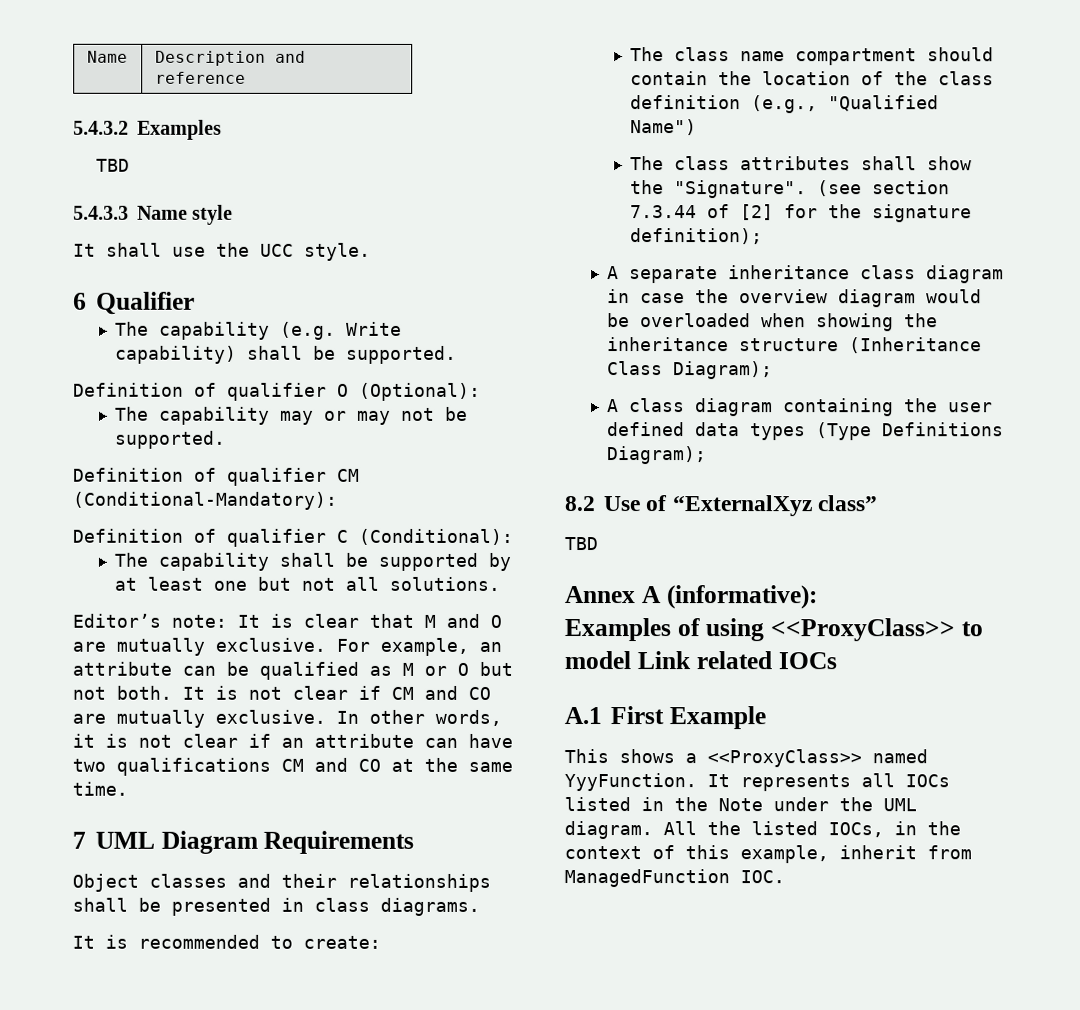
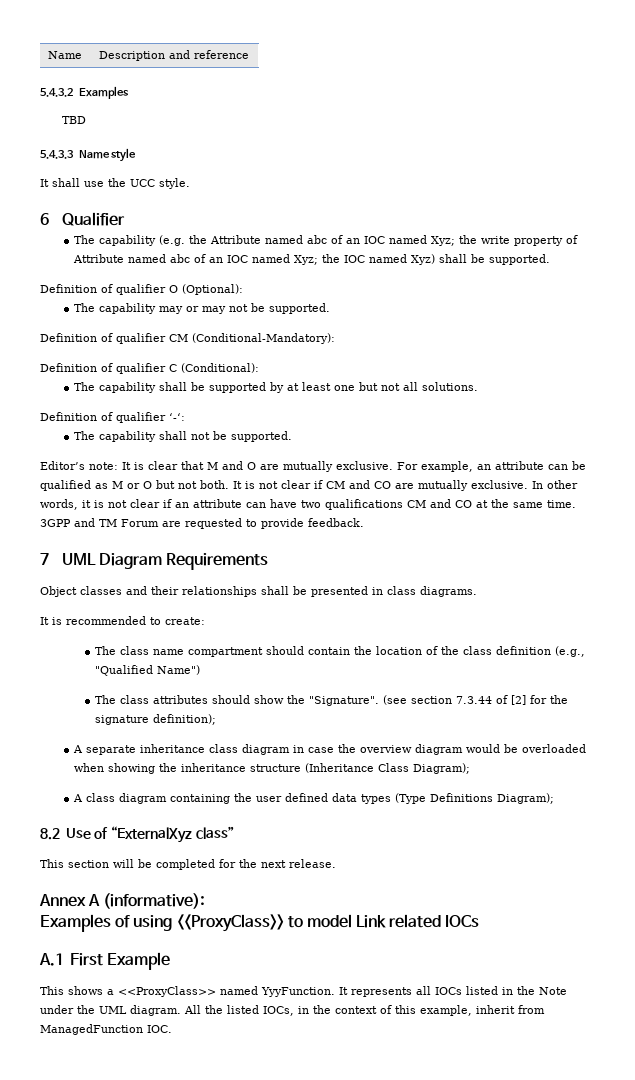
- The capability (e.g. Write capability) shall be supported.
+ The capability (e.g. the Attribute named abc of an IOC named Xyz; the write property of Attribute named abc of an IOC named Xyz; the IOC named Xyz) shall be supported.
+ Definition of qualifier ‘-‘:
+ The capability shall not be supported.
+ 3GPP and TM Forum are requested to provide feedback.
- The class attributes shall show the "Signature".
+ The class attributes should show the "Signature".
  8.2 Use of “ExternalXyz class”
- TBD
+ This section will be completed for the next release.

